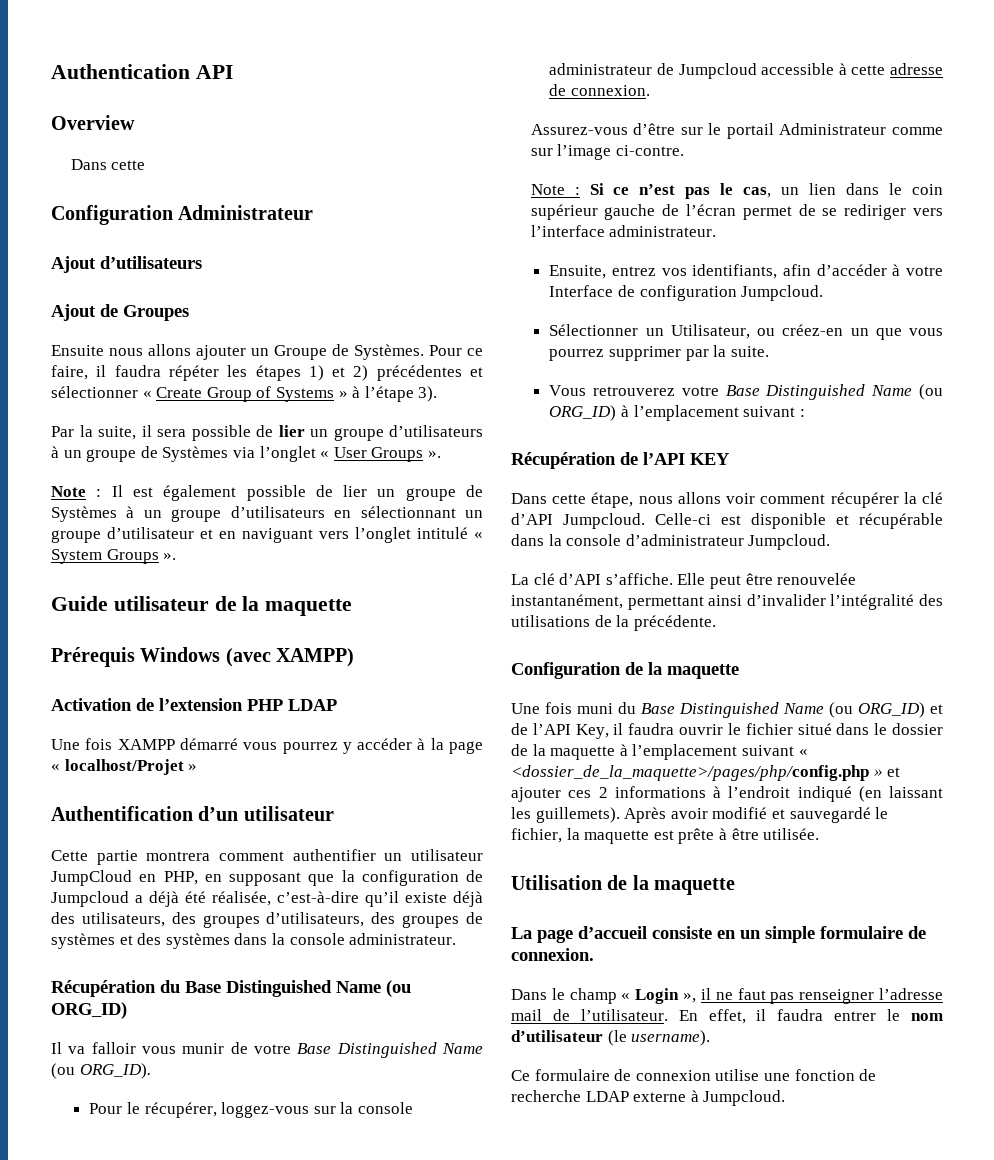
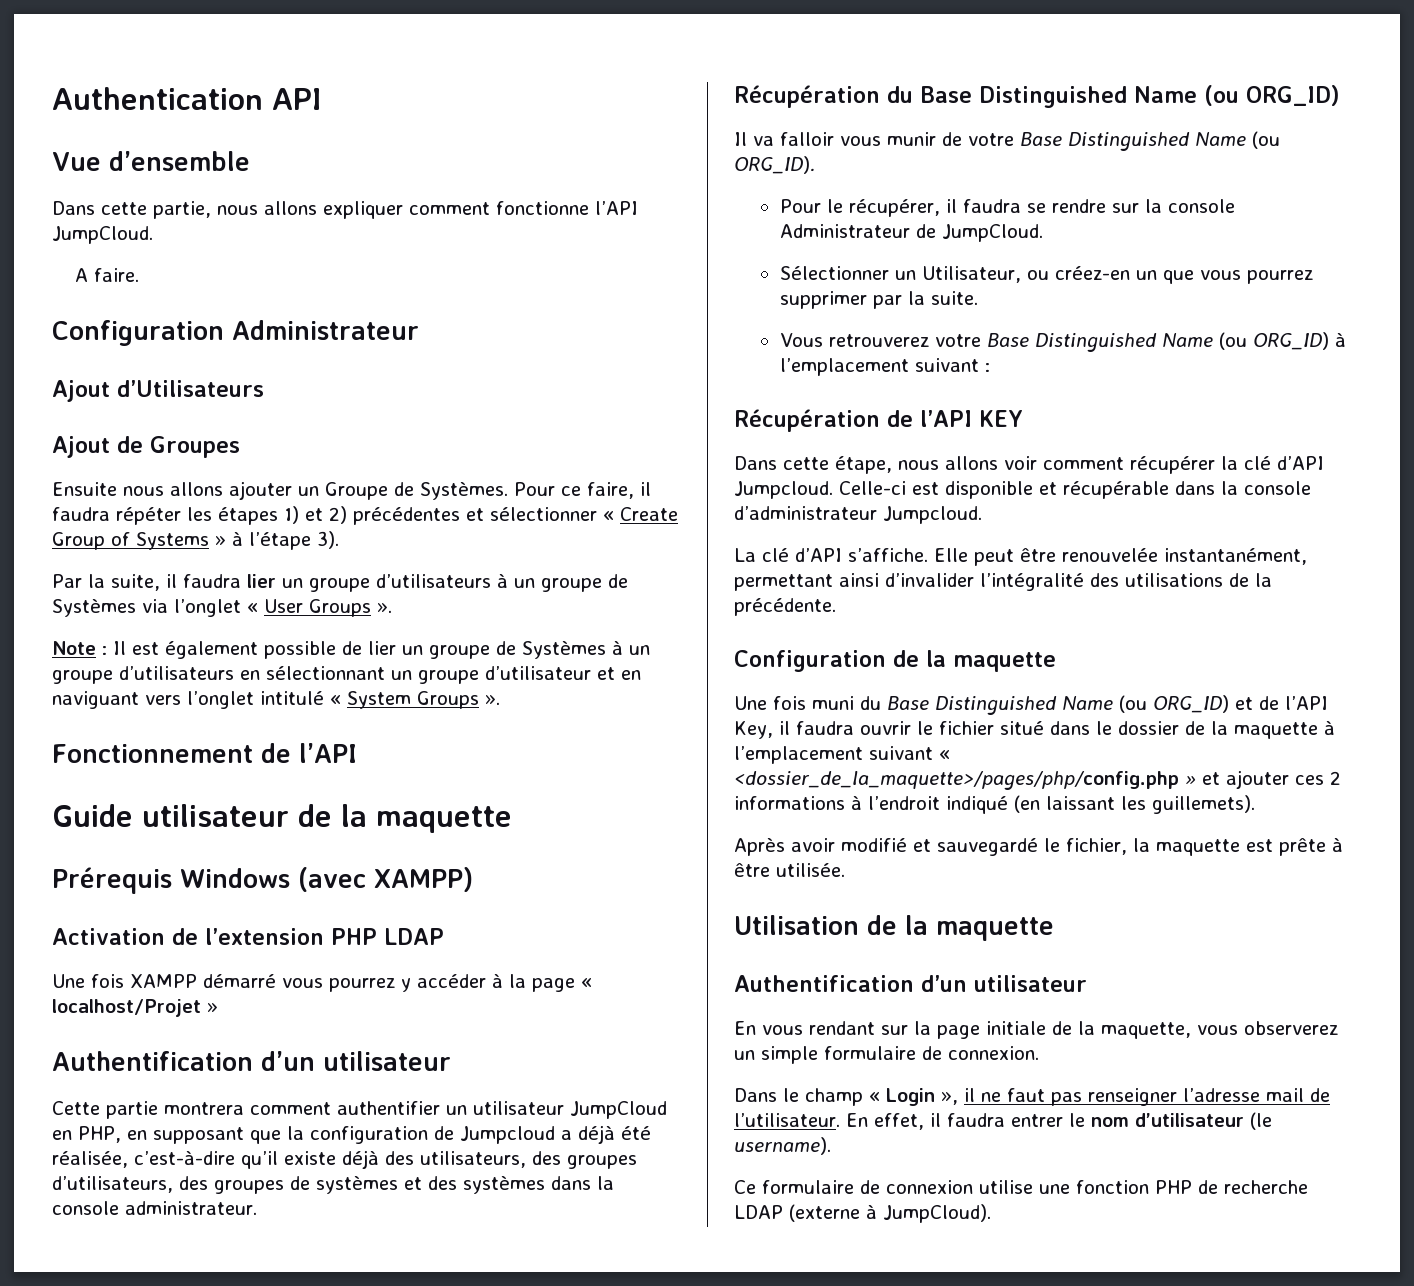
- Overview
- Dans cette
+ Vue d’ensemble
+ Dans cette partie, nous allons expliquer comment fonctionne l’API JumpCloud.
+ A faire.
- Ajout d’utilisateurs
+ Ajout d’Utilisateurs
- Par la suite, il sera possible de lier un groupe d’utilisateurs à un groupe de Systèmes via l’onglet « User Groups ».
+ Par la suite, il faudra lier un groupe d’utilisateurs à un groupe de Systèmes via l’onglet « User Groups ».
+ Fonctionnement de l’API
- Pour le récupérer, loggez-vous sur la console administrateur de Jumpcloud accessible à cette adresse de connexion.
- Assurez-vous d’être sur le portail Administrateur comme sur l’image ci-contre.
- Note : Si ce n’est pas le cas, un lien dans le coin supérieur gauche de l’écran permet de se rediriger vers l’interface administrateur.
- Ensuite, entrez vos identifiants, afin d’accéder à votre Interface de configuration Jumpcloud.
+ Pour le récupérer, il faudra se rendre sur la console Administrateur de JumpCloud.
- Une fois muni du Base Distinguished Name (ou ORG_ID) et de l’API Key, il faudra ouvrir le fichier situé dans le dossier de la maquette à l’emplacement suivant « <dossier_de_la_maquette>/pages/php/config.php » et ajouter ces 2 informations à l’endroit indiqué (en laissant les guillemets). Après avoir modifié et sauvegardé le fichier, la maquette est prête à être utilisée.
+ Une fois muni du Base Distinguished Name (ou ORG_ID) et de l’API Key, il faudra ouvrir le fichier situé dans le dossier de la maquette à l’emplacement suivant « <dossier_de_la_maquette>/pages/php/config.php » et ajouter ces 2 informations à l’endroit indiqué (en laissant les guillemets).
+ Après avoir modifié et sauvegardé le fichier, la maquette est prête à être utilisée.
  Utilisation de la maquette
- La page d’accueil consiste en un simple formulaire de connexion.
+ Authentification d’un utilisateur
+ En vous rendant sur la page initiale de la maquette, vous observerez un simple formulaire de connexion.
- Ce formulaire de connexion utilise une fonction de recherche LDAP externe à Jumpcloud.
+ Ce formulaire de connexion utilise une fonction PHP de recherche LDAP (externe à JumpCloud).

